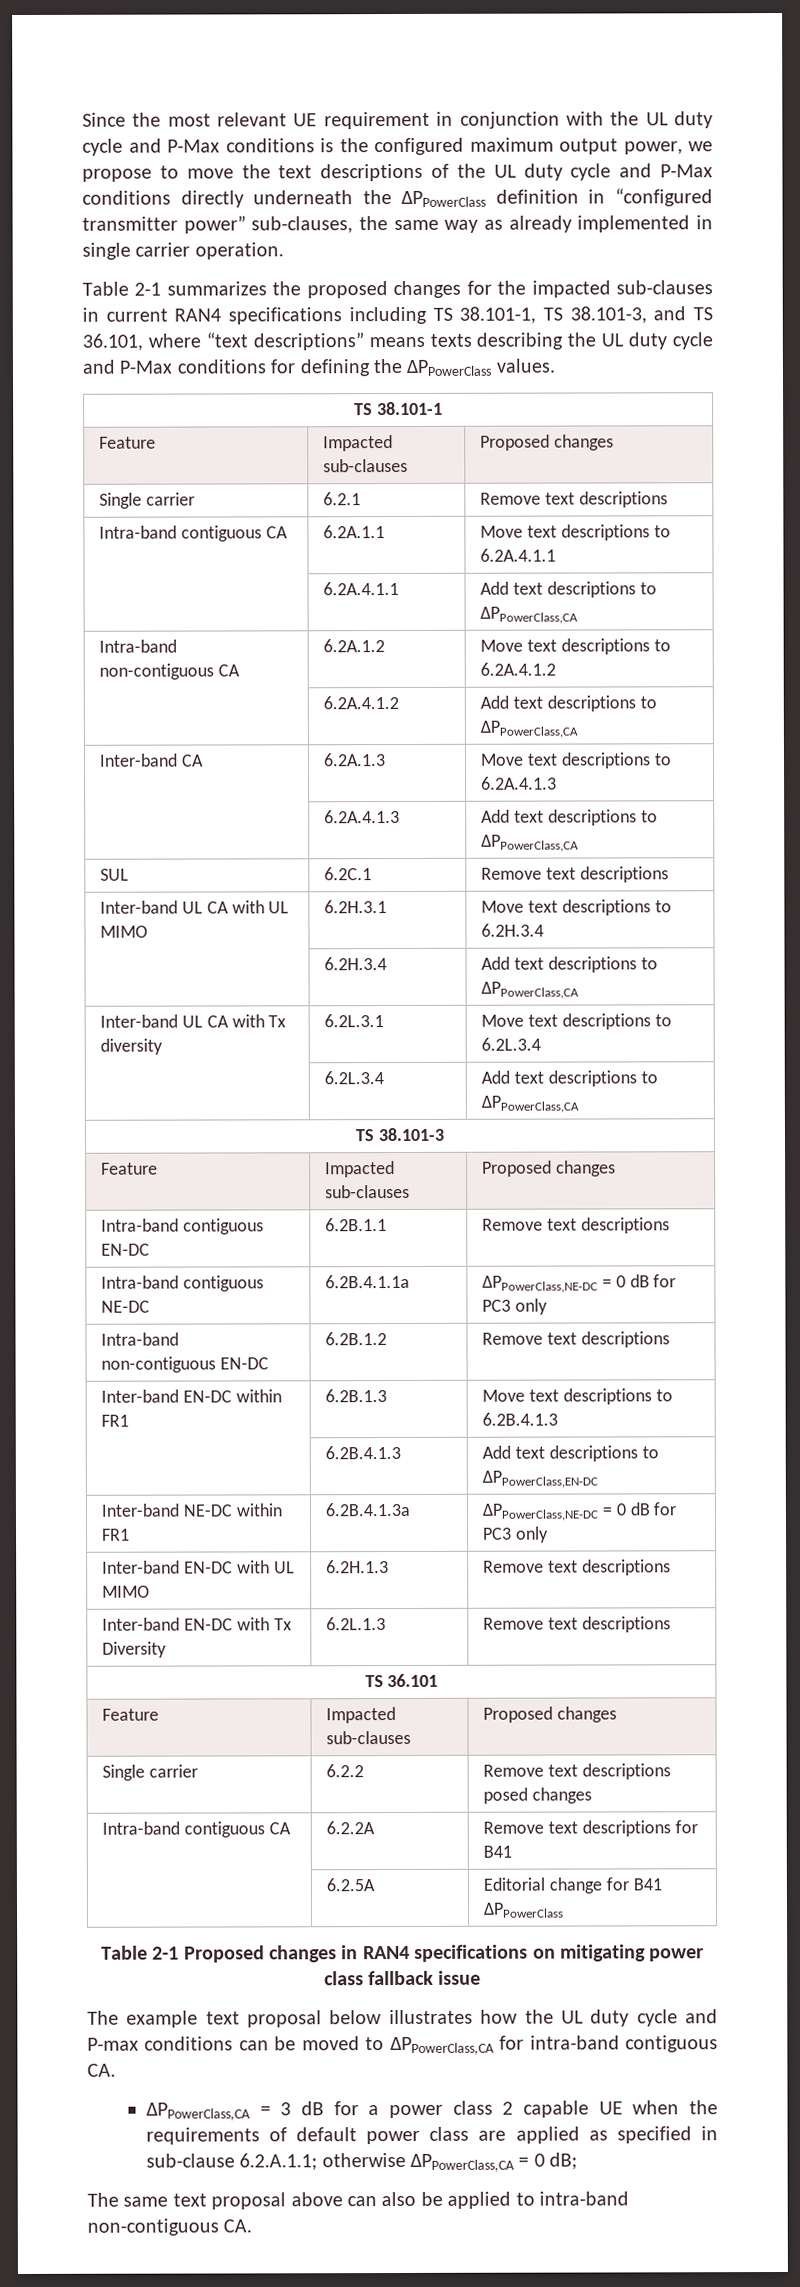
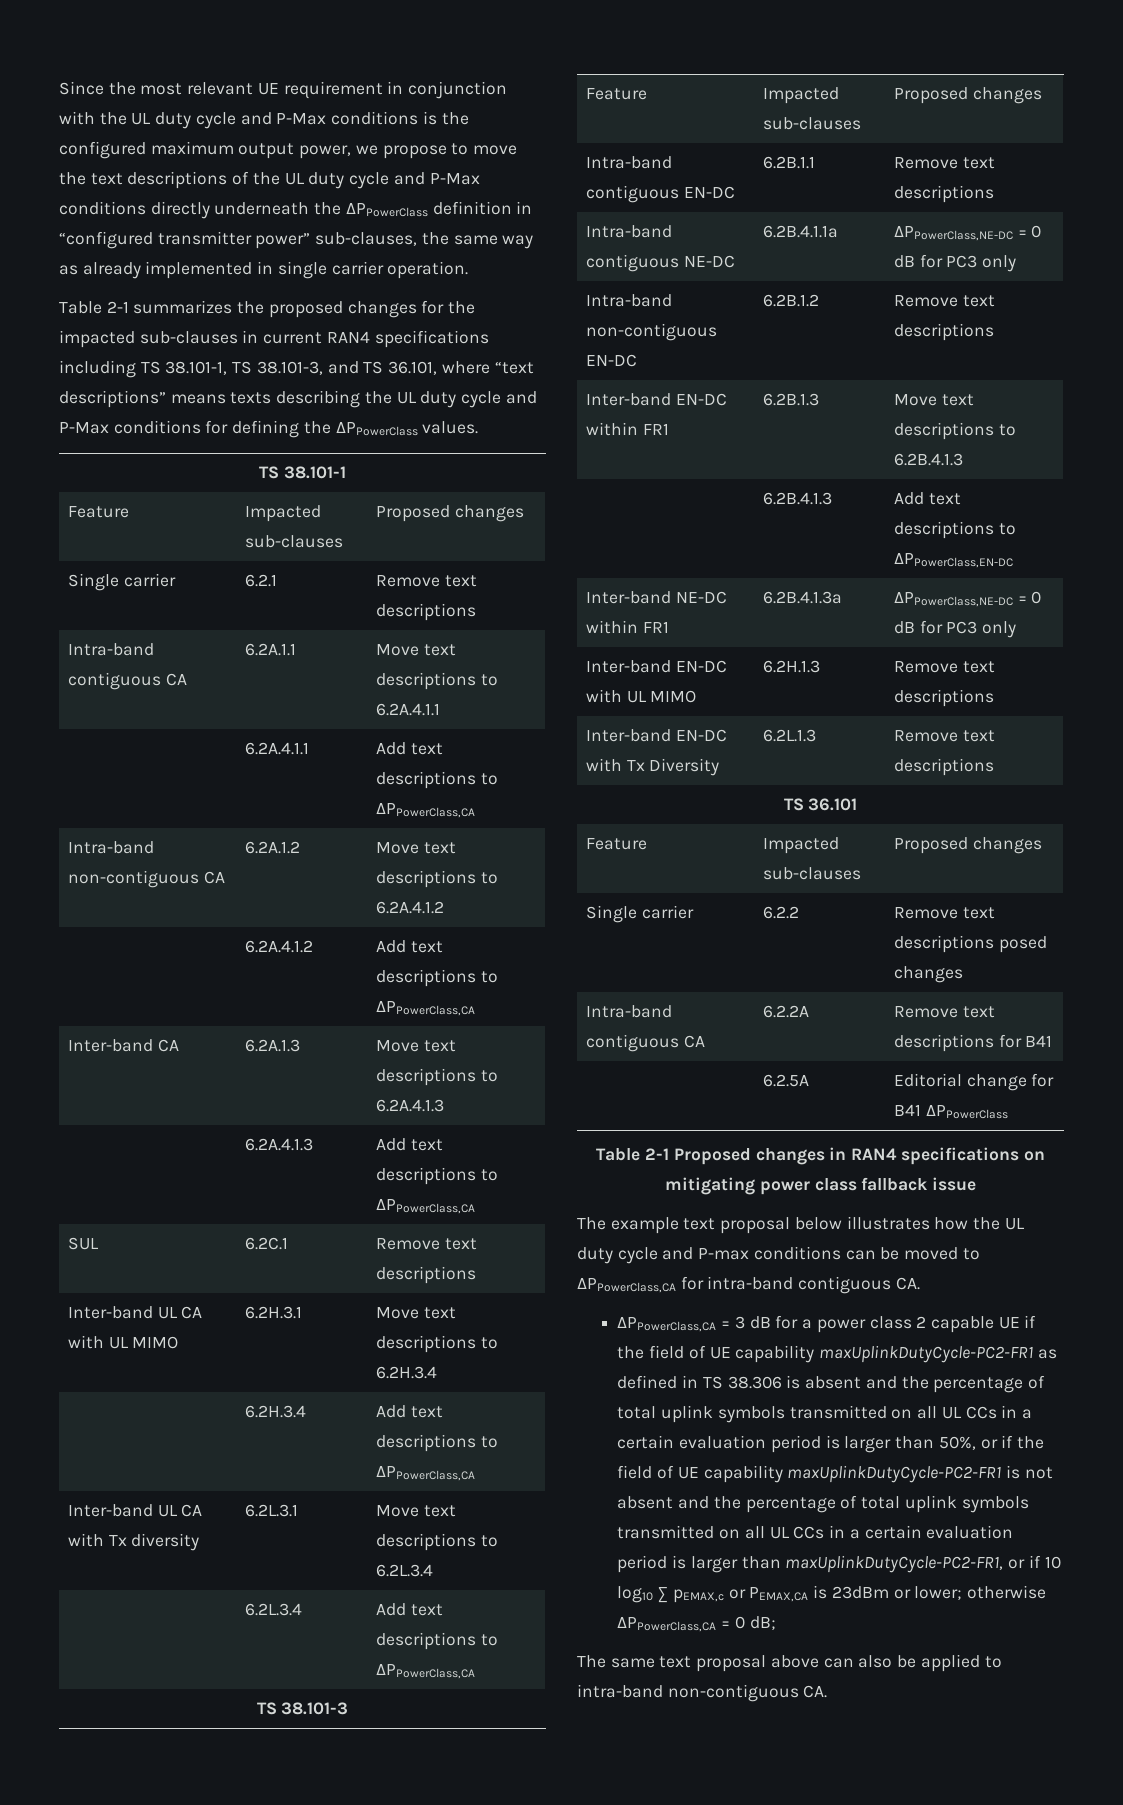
- ΔPPowerClass,CA = 3 dB for a power class 2 capable UE when the requirements of default power class are applied as specified in sub-clause 6.2.A.1.1; otherwise ΔPPowerClass,CA = 0 dB;
+ ΔPPowerClass,CA = 3 dB for a power class 2 capable UE if the field of UE capability maxUplinkDutyCycle-PC2-FR1 as defined in TS 38.306 is absent and the percentage of total uplink symbols transmitted on all UL CCs in a certain evaluation period is larger than 50%, or if the field of UE capability maxUplinkDutyCycle-PC2-FR1 is not absent and the percentage of total uplink symbols transmitted on all UL CCs in a certain evaluation period is larger than maxUplinkDutyCycle-PC2-FR1, or if 10 log10 ∑ pEMAX,c or PEMAX,CA is 23dBm or lower; otherwise ΔPPowerClass,CA = 0 dB;

